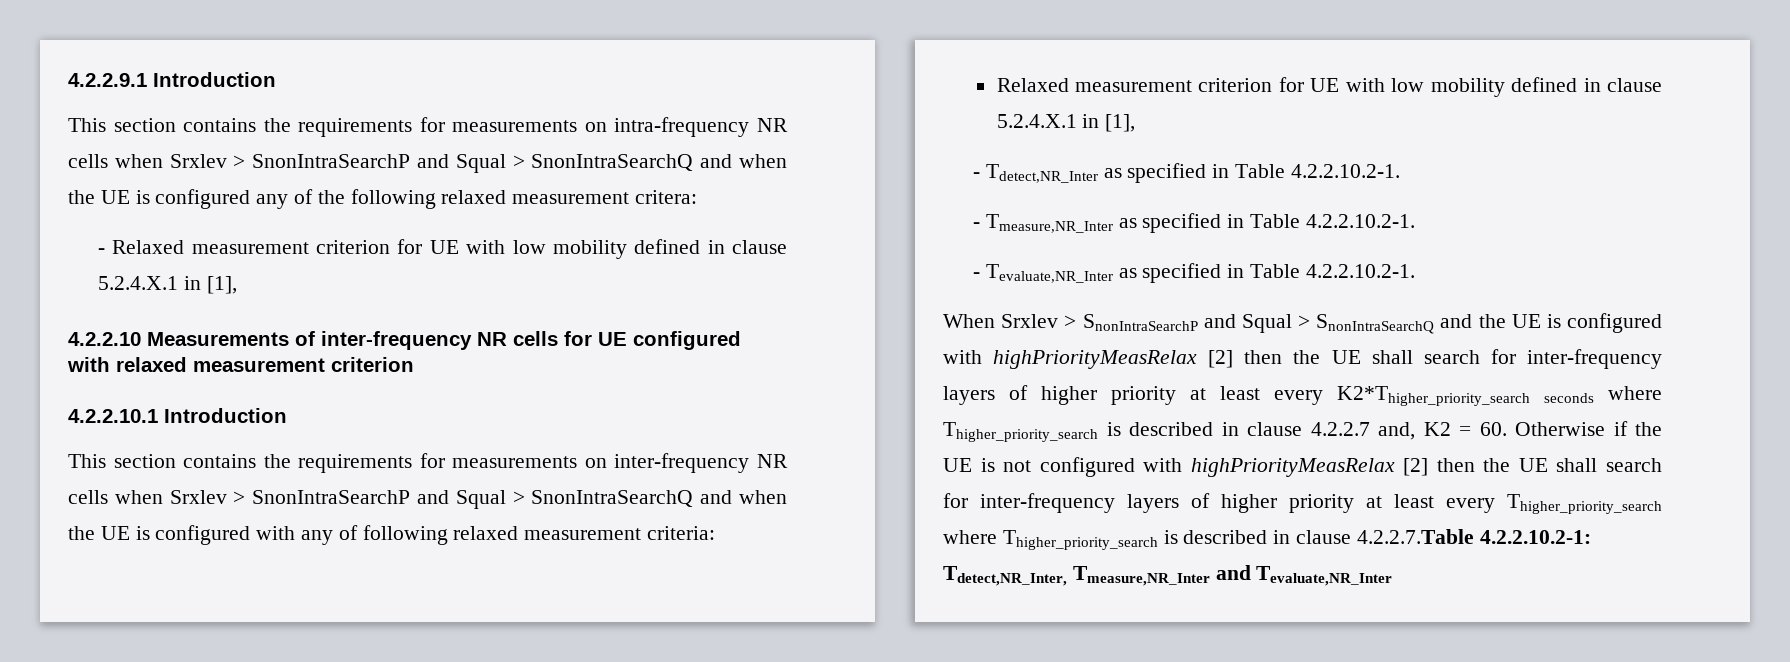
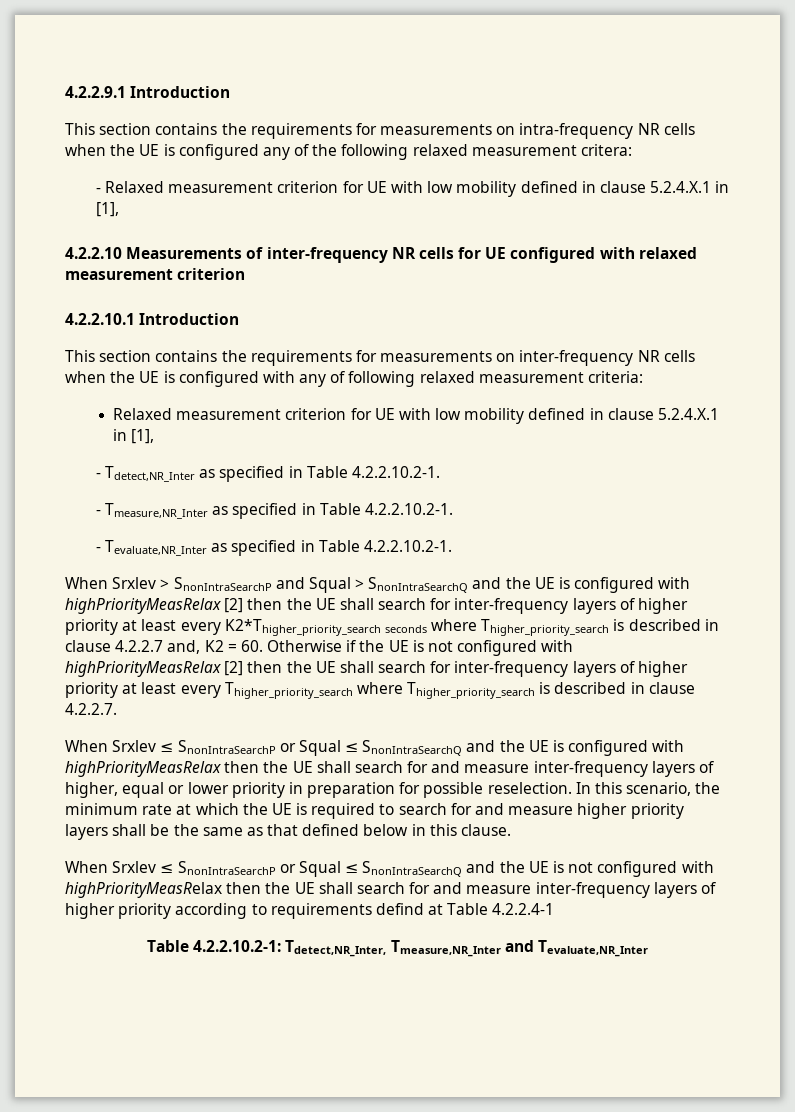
- This section contains the requirements for measurements on intra-frequency NR cells when Srxlev > SnonIntraSearchP and Squal > SnonIntraSearchQ and when the UE is configured any of the following relaxed measurement critera:
+ This section contains the requirements for measurements on intra-frequency NR cells when the UE is configured any of the following relaxed measurement critera:
- This section contains the requirements for measurements on inter-frequency NR cells when Srxlev > SnonIntraSearchP and Squal > SnonIntraSearchQ and when the UE is configured with any of following relaxed measurement criteria:
+ This section contains the requirements for measurements on inter-frequency NR cells when the UE is configured with any of following relaxed measurement criteria:
- When Srxlev > SnonIntraSearchP and Squal > SnonIntraSearchQ and the UE is configured with highPriorityMeasRelax [2] then the UE shall search for inter-frequency layers of higher priority at least every K2*Thigher_priority_search seconds where Thigher_priority_search is described in clause 4.2.2.7 and, K2 = 60. Otherwise if the UE is not configured with highPriorityMeasRelax [2] then the UE shall search for inter-frequency layers of higher priority at least every Thigher_priority_search where Thigher_priority_search is described in clause 4.2.2.7.Table 4.2.2.10.2-1:
+ When Srxlev > SnonIntraSearchP and Squal > SnonIntraSearchQ and the UE is configured with highPriorityMeasRelax [2] then the UE shall search for inter-frequency layers of higher priority at least every K2*Thigher_priority_search seconds where Thigher_priority_search is described in clause 4.2.2.7 and, K2 = 60. Otherwise if the UE is not configured with highPriorityMeasRelax [2] then the UE shall search for inter-frequency layers of higher priority at least every Thigher_priority_search where Thigher_priority_search is described in clause 4.2.2.7.
+ When Srxlev ≤ SnonIntraSearchP or Squal ≤ SnonIntraSearchQ and the UE is configured with highPriorityMeasRelax then the UE shall search for and measure inter-frequency layers of higher, equal or lower priority in preparation for possible reselection. In this scenario, the minimum rate at which the UE is required to search for and measure higher priority layers shall be the same as that defined below in this clause.
+ When Srxlev ≤ SnonIntraSearchP or Squal ≤ SnonIntraSearchQ and the UE is not configured with highPriorityMeasRelax then the UE shall search for and measure inter-frequency layers of higher priority according to requirements defind at Table 4.2.2.4-1
+ Table 4.2.2.10.2-1:

